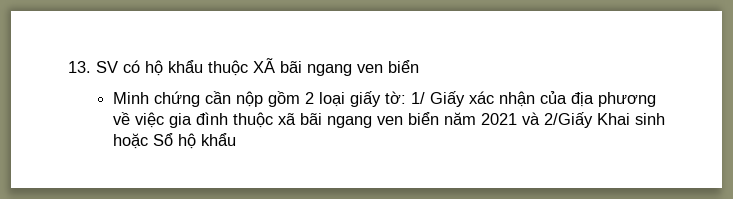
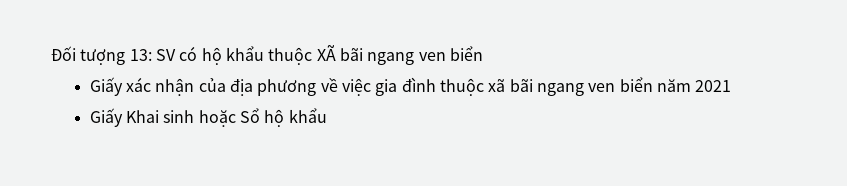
- 13. SV có hộ khẩu thuộc XÃ bãi ngang ven biển
+ Đối tượng 13: SV có hộ khẩu thuộc XÃ bãi ngang ven biển
- Minh chứng cần nộp gồm 2 loại giấy tờ: 1/ Giấy xác nhận của địa phương về việc gia đình thuộc xã bãi ngang ven biển năm 2021 và 2/Giấy Khai sinh hoặc Sổ hộ khẩu
+ Giấy xác nhận của địa phương về việc gia đình thuộc xã bãi ngang ven biển năm 2021
+ Giấy Khai sinh hoặc Sổ hộ khẩu

